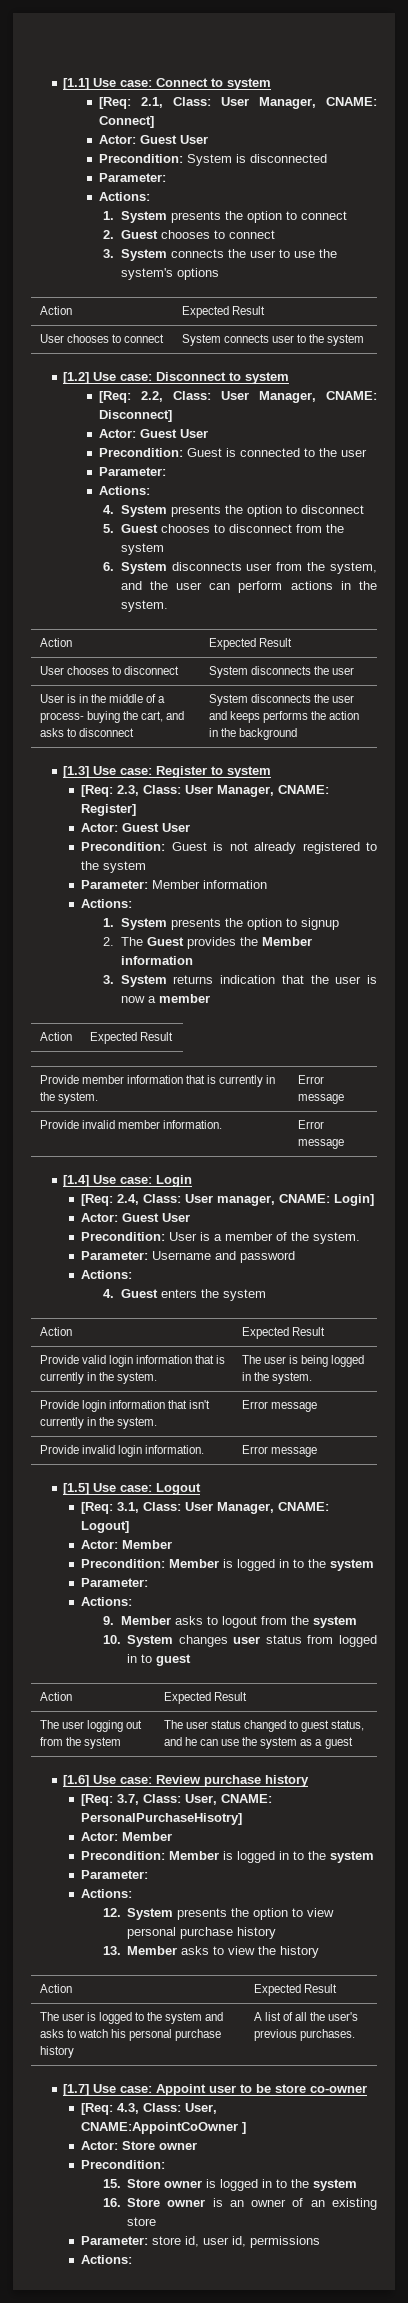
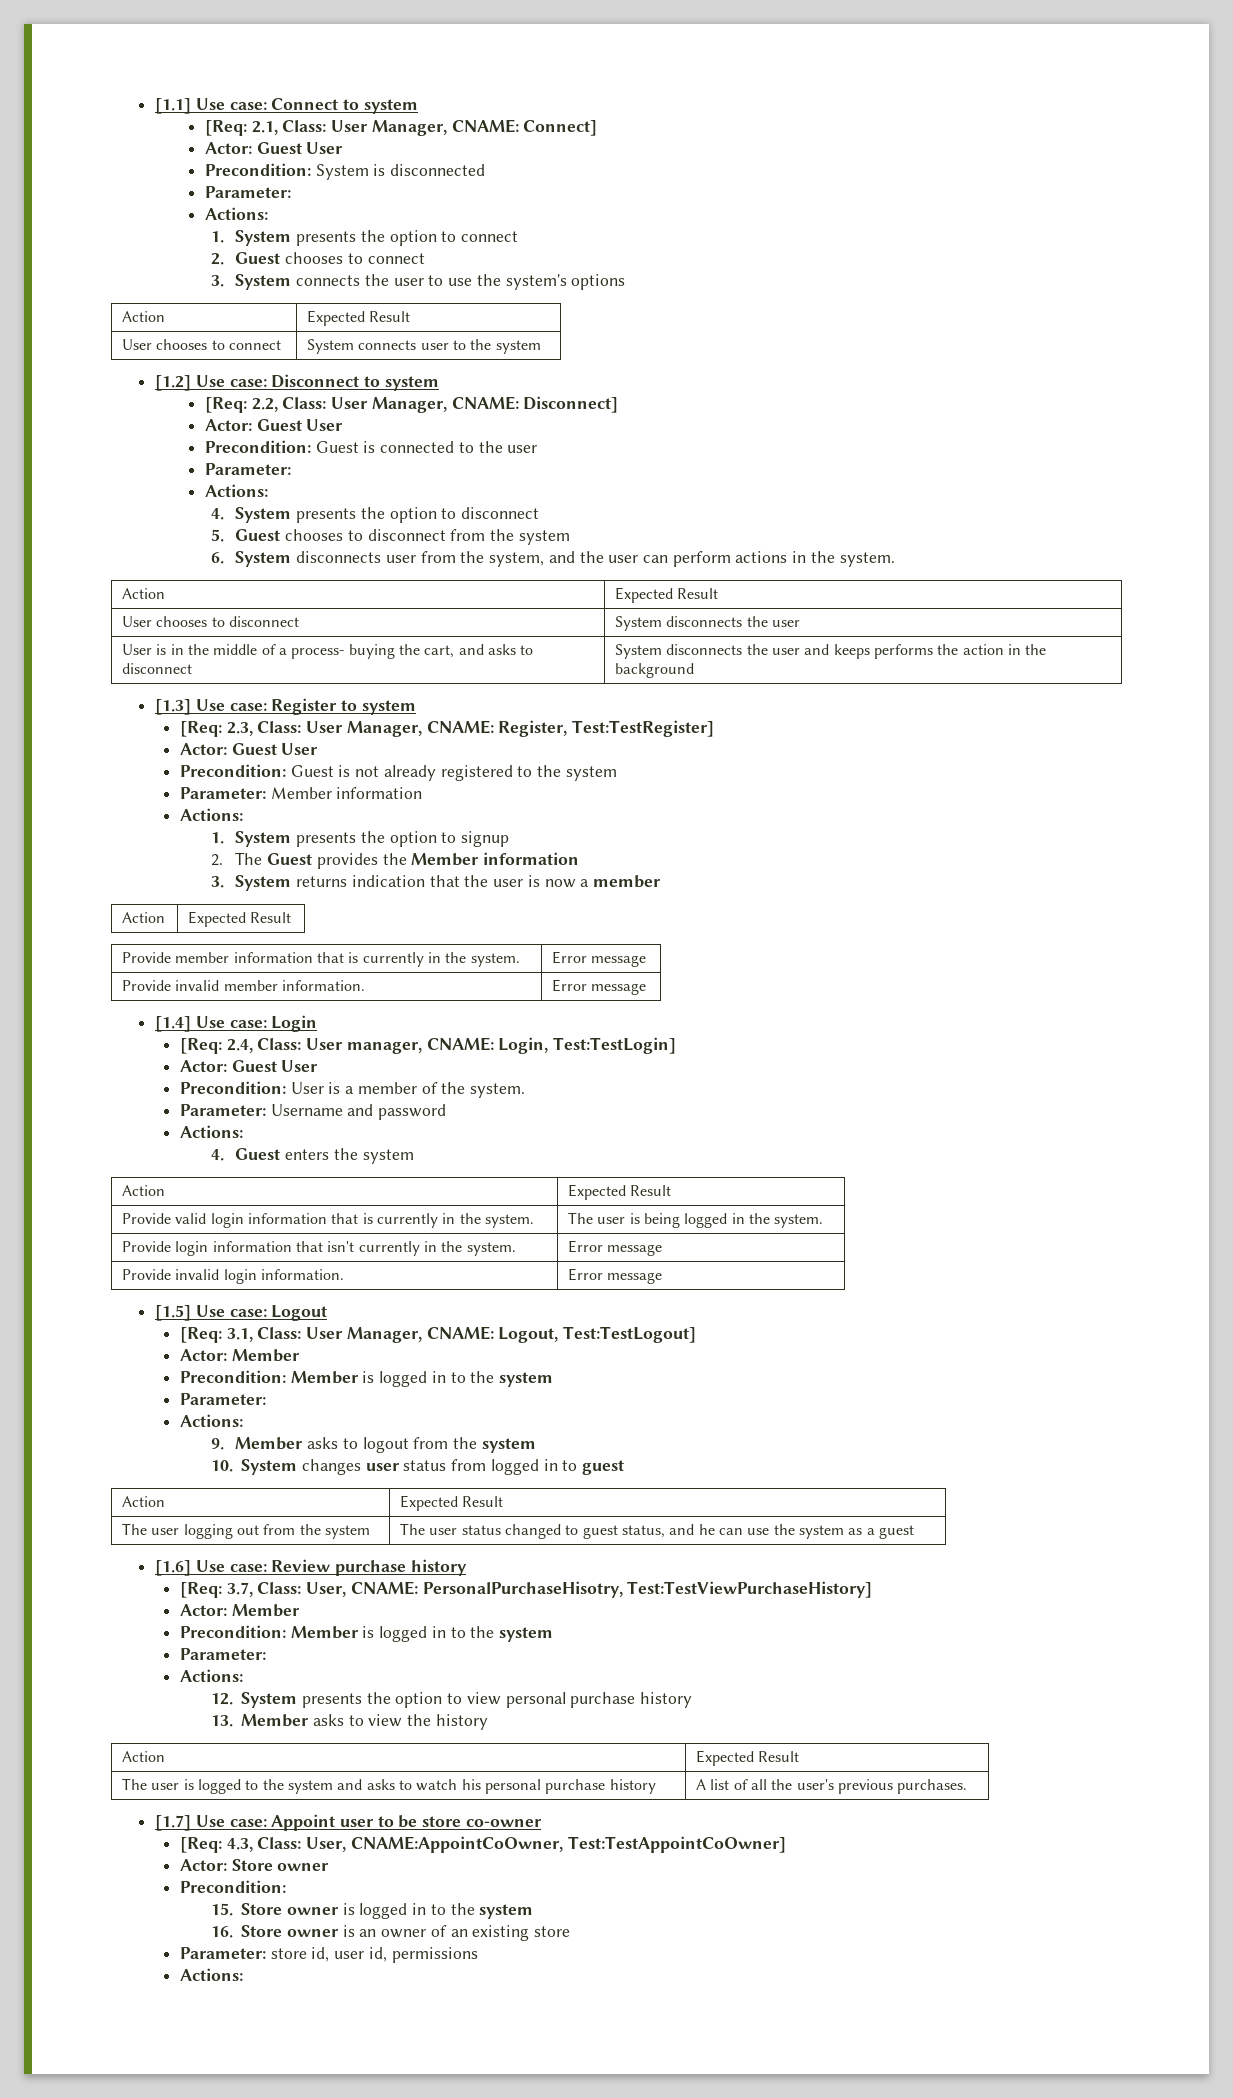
- [Req: 2.3, Class: User Manager, CNAME: Register]
+ [Req: 2.3, Class: User Manager, CNAME: Register, Test:TestRegister]
- [Req: 2.4, Class: User manager, CNAME: Login]
+ [Req: 2.4, Class: User manager, CNAME: Login, Test:TestLogin]
- [Req: 3.1, Class: User Manager, CNAME: Logout]
+ [Req: 3.1, Class: User Manager, CNAME: Logout, Test:TestLogout]
- [Req: 3.7, Class: User, CNAME: PersonalPurchaseHisotry]
+ [Req: 3.7, Class: User, CNAME: PersonalPurchaseHisotry, Test:TestViewPurchaseHistory]
- [Req: 4.3, Class: User, CNAME:AppointCoOwner ]
+ [Req: 4.3, Class: User, CNAME:AppointCoOwner, Test:TestAppointCoOwner]

